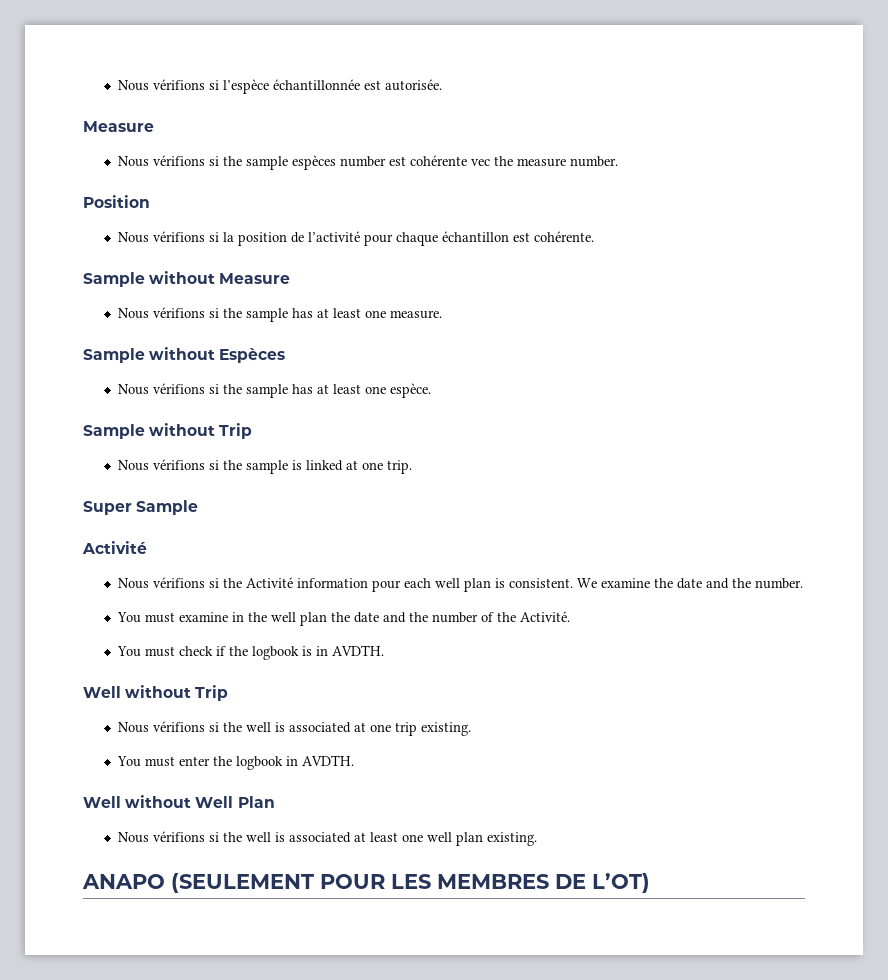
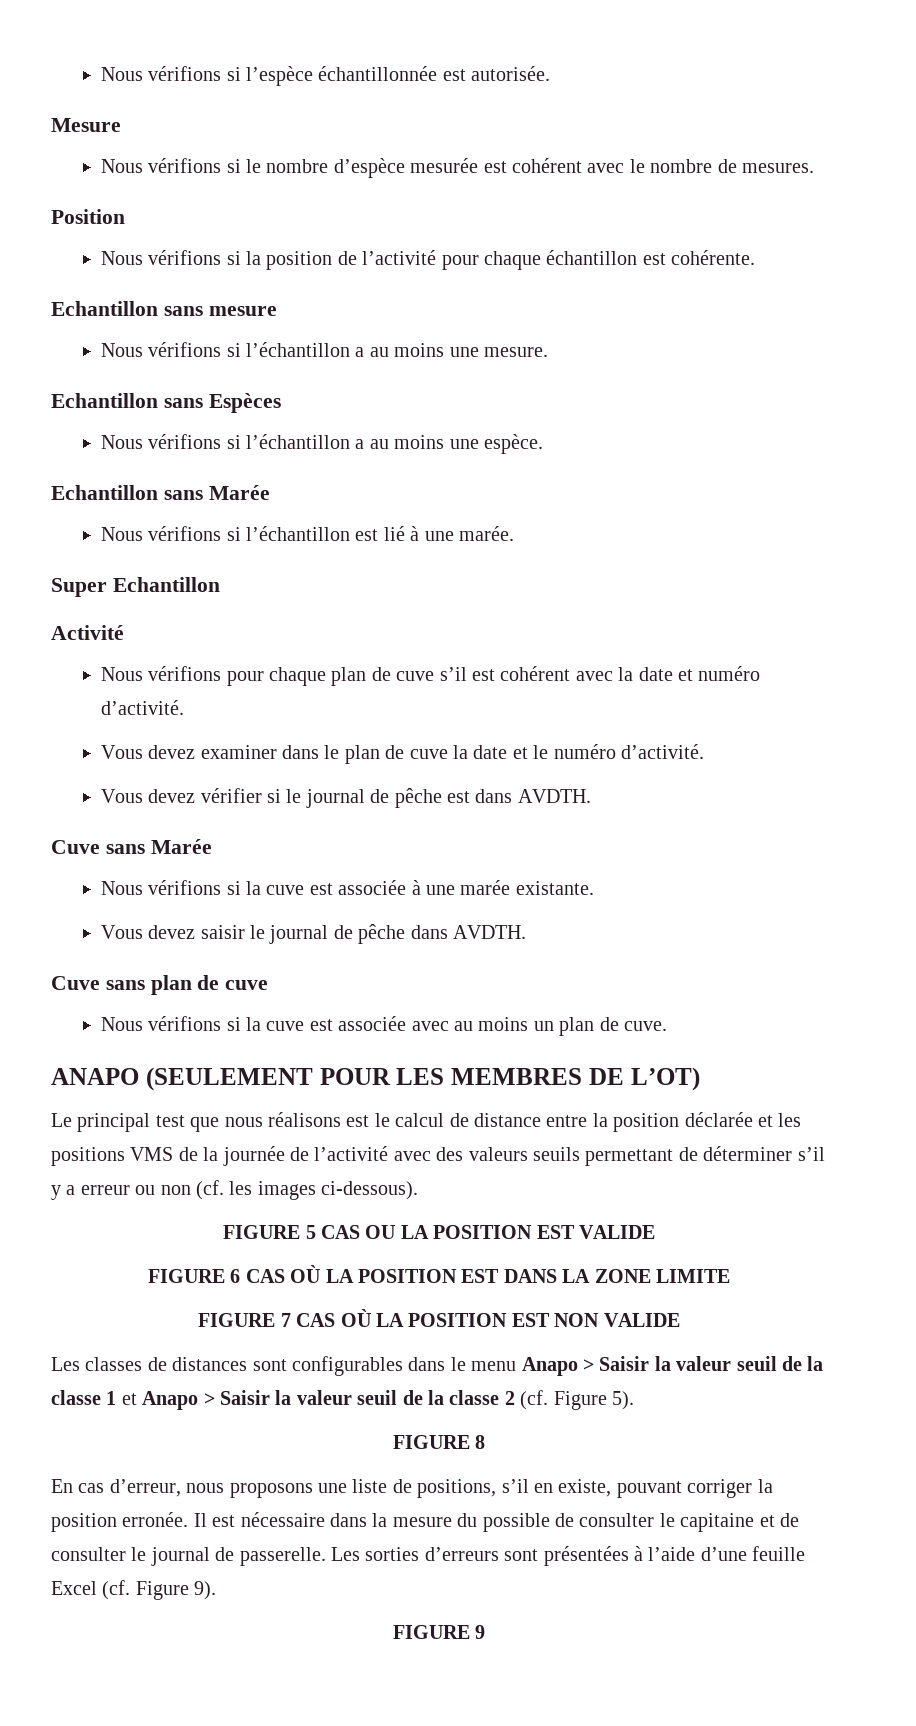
  Nous vérifions si l’espèce échantillonnée est autorisée.
- Measure
- Nous vérifions si the sample espèces number est cohérente vec the measure number.
+ Mesure
+ Nous vérifions si le nombre d’espèce mesurée est cohérent avec le nombre de mesures.
- Sample without Measure
- Nous vérifions si the sample has at least one measure.
- Sample without Espèces
- Nous vérifions si the sample has at least one espèce.
- Sample without Trip
- Nous vérifions si the sample is linked at one trip.
+ Echantillon sans mesure
+ Nous vérifions si l’échantillon a au moins une mesure.
+ Echantillon sans Espèces
+ Nous vérifions si l’échantillon a au moins une espèce.
+ Echantillon sans Marée
+ Nous vérifions si l’échantillon est lié à une marée.
- Super Sample
+ Super Echantillon
- Nous vérifions si the Activité information pour each well plan is consistent. We examine the date and the number.
- You must examine in the well plan the date and the number of the Activité.
- You must check if the logbook is in AVDTH.
- Well without Trip
- Nous vérifions si the well is associated at one trip existing.
- You must enter the logbook in AVDTH.
- Well without Well Plan
- Nous vérifions si the well is associated at least one well plan existing.
+ Nous vérifions pour chaque plan de cuve s’il est cohérent avec la date et numéro d’activité.
+ Vous devez examiner dans le plan de cuve la date et le numéro d’activité.
+ Vous devez vérifier si le journal de pêche est dans AVDTH.
+ Cuve sans Marée
+ Nous vérifions si la cuve est associée à une marée existante.
+ Vous devez saisir le journal de pêche dans AVDTH.
+ Cuve sans plan de cuve
+ Nous vérifions si la cuve est associée avec au moins un plan de cuve.
+ Le principal test que nous réalisons est le calcul de distance entre la position déclarée et les positions VMS de la journée de l’activité avec des valeurs seuils permettant de déterminer s’il y a erreur ou non (cf. les images ci-dessous).
+ FIGURE 5 CAS OU LA POSITION EST VALIDE
+ FIGURE 6 CAS OÙ LA POSITION EST DANS LA ZONE LIMITE
+ FIGURE 7 CAS OÙ LA POSITION EST NON VALIDE
+ Les classes de distances sont configurables dans le menu Anapo > Saisir la valeur seuil de la classe 1 et Anapo > Saisir la valeur seuil de la classe 2 (cf. Figure 5).
+ FIGURE 8
+ En cas d’erreur, nous proposons une liste de positions, s’il en existe, pouvant corriger la position erronée. Il est nécessaire dans la mesure du possible de consulter le capitaine et de consulter le journal de passerelle. Les sorties d’erreurs sont présentées à l’aide d’une feuille Excel (cf. Figure 9).
+ FIGURE 9

